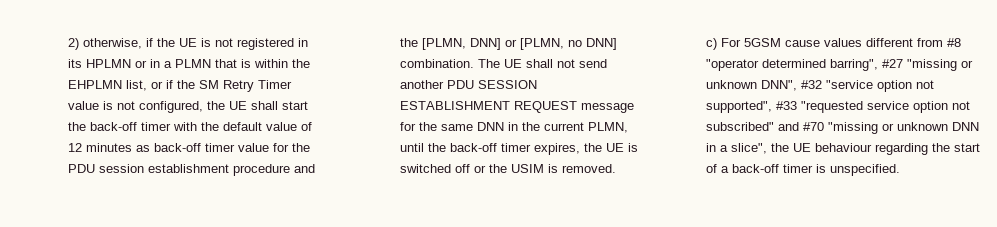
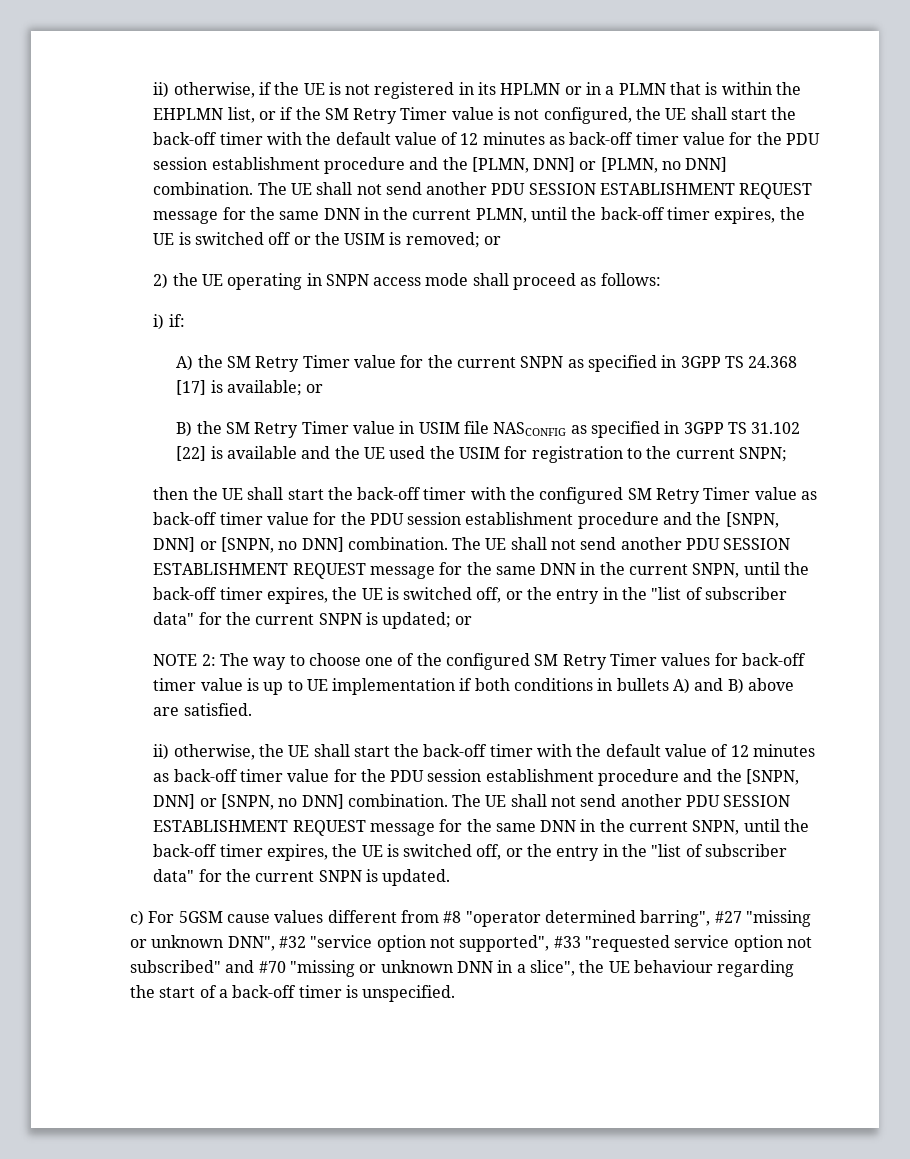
- 2) otherwise, if the UE is not registered in its HPLMN or in a PLMN that is within the EHPLMN list, or if the SM Retry Timer value is not configured, the UE shall start the back-off timer with the default value of 12 minutes as back-off timer value for the PDU session establishment procedure and the [PLMN, DNN] or [PLMN, no DNN] combination.
+ ii) otherwise, if the UE is not registered in its HPLMN or in a PLMN that is within the EHPLMN list, or if the SM Retry Timer value is not configured, the UE shall start the back-off timer with the default value of 12 minutes as back-off timer value for the PDU session establishment procedure and the [PLMN, DNN] or [PLMN, no DNN] combination.
- The UE shall not send another PDU SESSION ESTABLISHMENT REQUEST message for the same DNN in the current PLMN, until the back-off timer expires, the UE is switched off or the USIM is removed.
+ The UE shall not send another PDU SESSION ESTABLISHMENT REQUEST message for the same DNN in the current PLMN, until the back-off timer expires, the UE is switched off or the USIM is removed; or
+ 2) the UE operating in SNPN access mode shall proceed as follows:
+ i) if:
+ A) the SM Retry Timer value for the current SNPN as specified in 3GPP TS 24.368 [17] is available; or
+ B) the SM Retry Timer value in USIM file NASCONFIG as specified in 3GPP TS 31.102 [22] is available and the UE used the USIM for registration to the current SNPN;
+ then the UE shall start the back-off timer with the configured SM Retry Timer value as back-off timer value for the PDU session establishment procedure and the [SNPN, DNN] or [SNPN, no DNN] combination. The UE shall not send another PDU SESSION ESTABLISHMENT REQUEST message for the same DNN in the current SNPN, until the back-off timer expires, the UE is switched off, or the entry in the "list of subscriber data" for the current SNPN is updated; or
+ NOTE 2: The way to choose one of the configured SM Retry Timer values for back-off timer value is up to UE implementation if both conditions in bullets A) and B) above are satisfied.
+ ii) otherwise, the UE shall start the back-off timer with the default value of 12 minutes as back-off timer value for the PDU session establishment procedure and the [SNPN, DNN] or [SNPN, no DNN] combination. The UE shall not send another PDU SESSION ESTABLISHMENT REQUEST message for the same DNN in the current SNPN, until the back-off timer expires, the UE is switched off, or the entry in the "list of subscriber data" for the current SNPN is updated.

